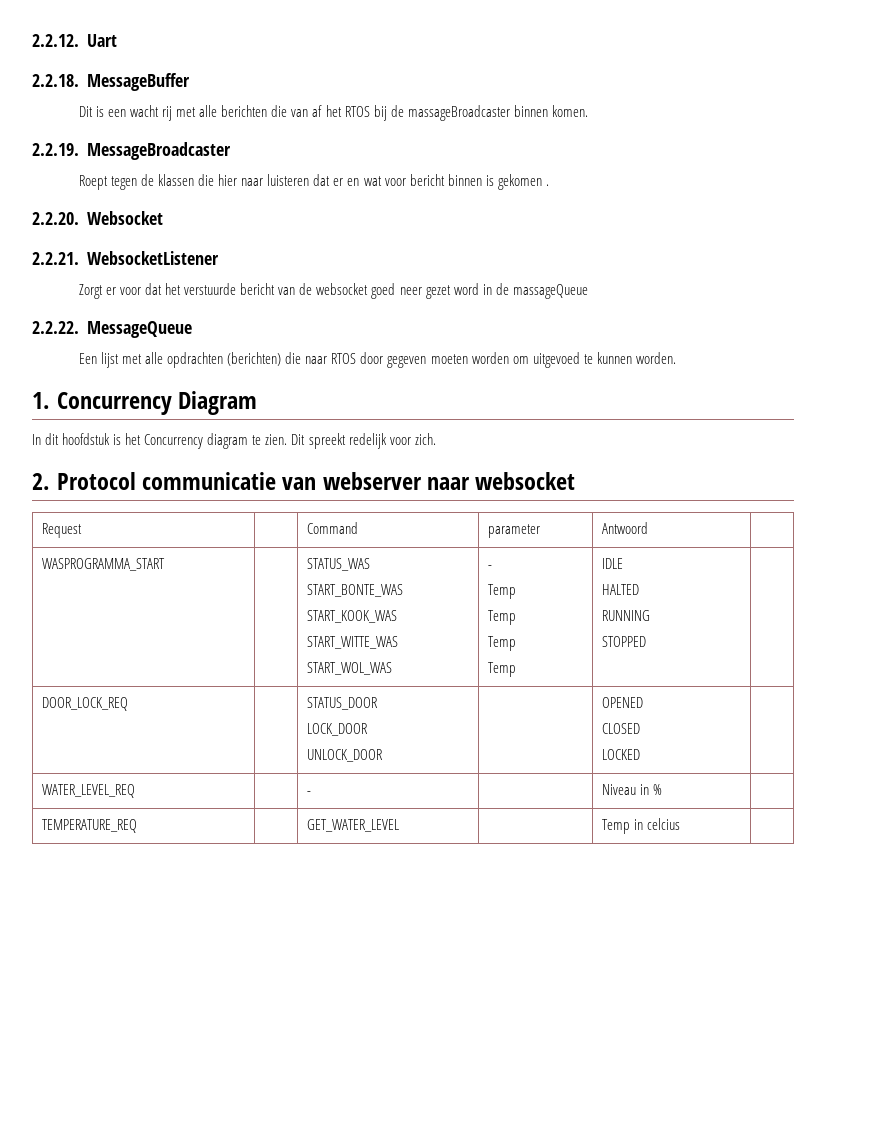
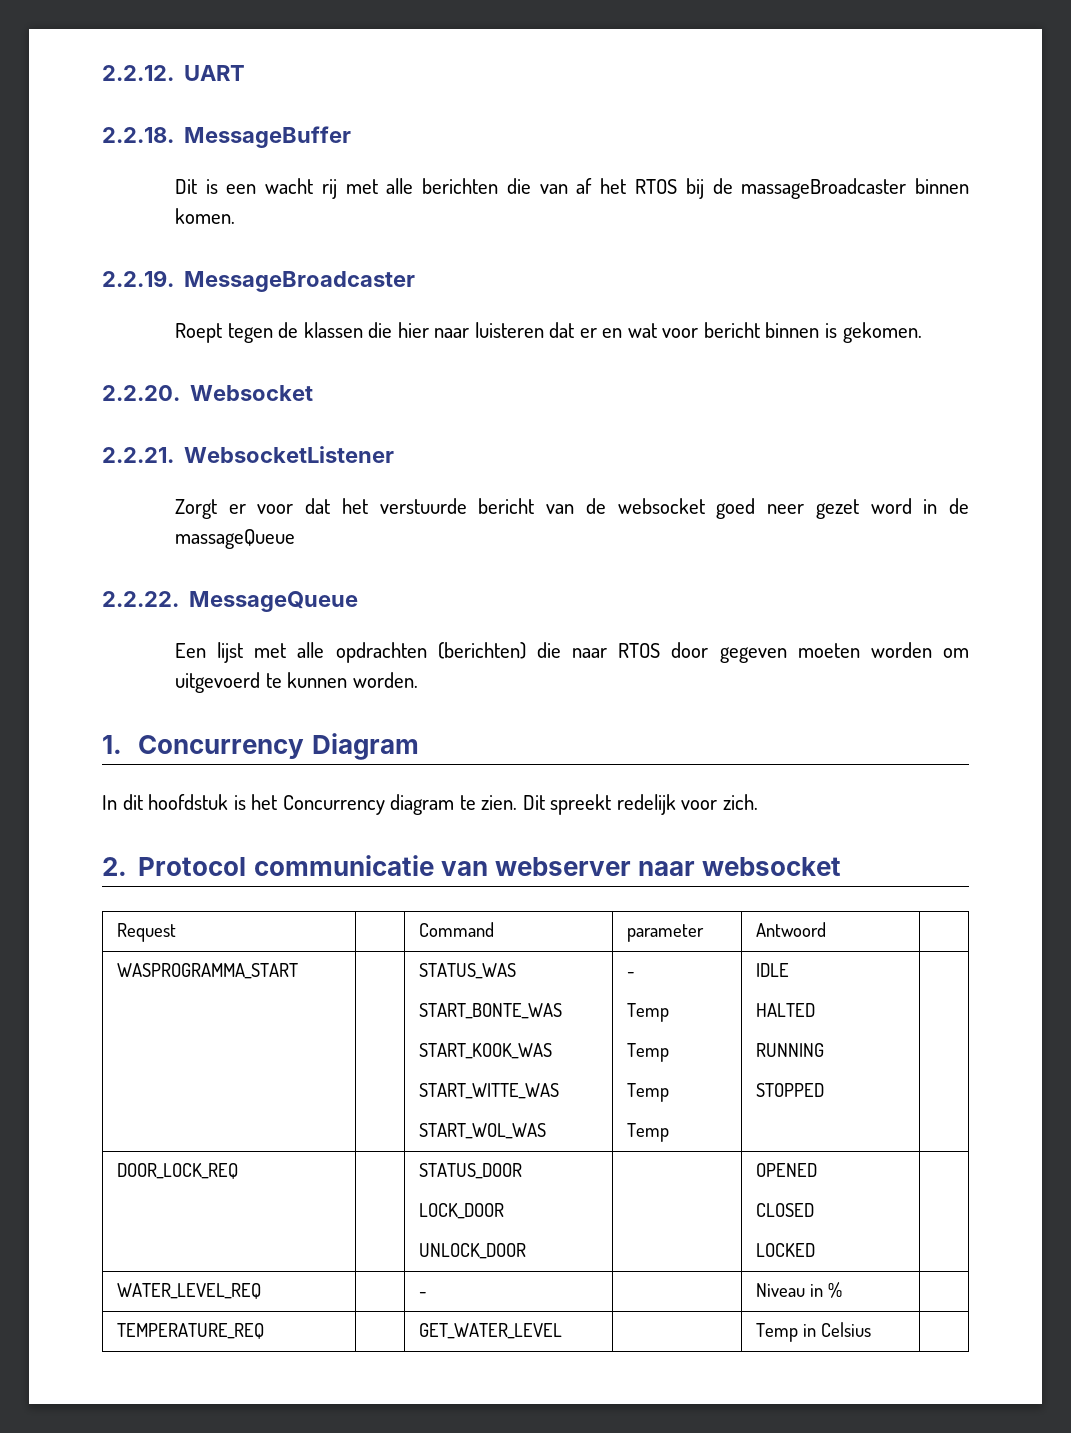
- 2.2.12. Uart
+ 2.2.12. UART
- Roept tegen de klassen die hier naar luisteren dat er en wat voor bericht binnen is gekomen .
+ Roept tegen de klassen die hier naar luisteren dat er en wat voor bericht binnen is gekomen.
- Een lijst met alle opdrachten (berichten) die naar RTOS door gegeven moeten worden om uitgevoed te kunnen worden.
+ Een lijst met alle opdrachten (berichten) die naar RTOS door gegeven moeten worden om uitgevoerd te kunnen worden.
- TEMPERATURE_REQ | | GET_WATER_LEVEL | | Temp in celcius |
+ TEMPERATURE_REQ | | GET_WATER_LEVEL | | Temp in Celsius |

